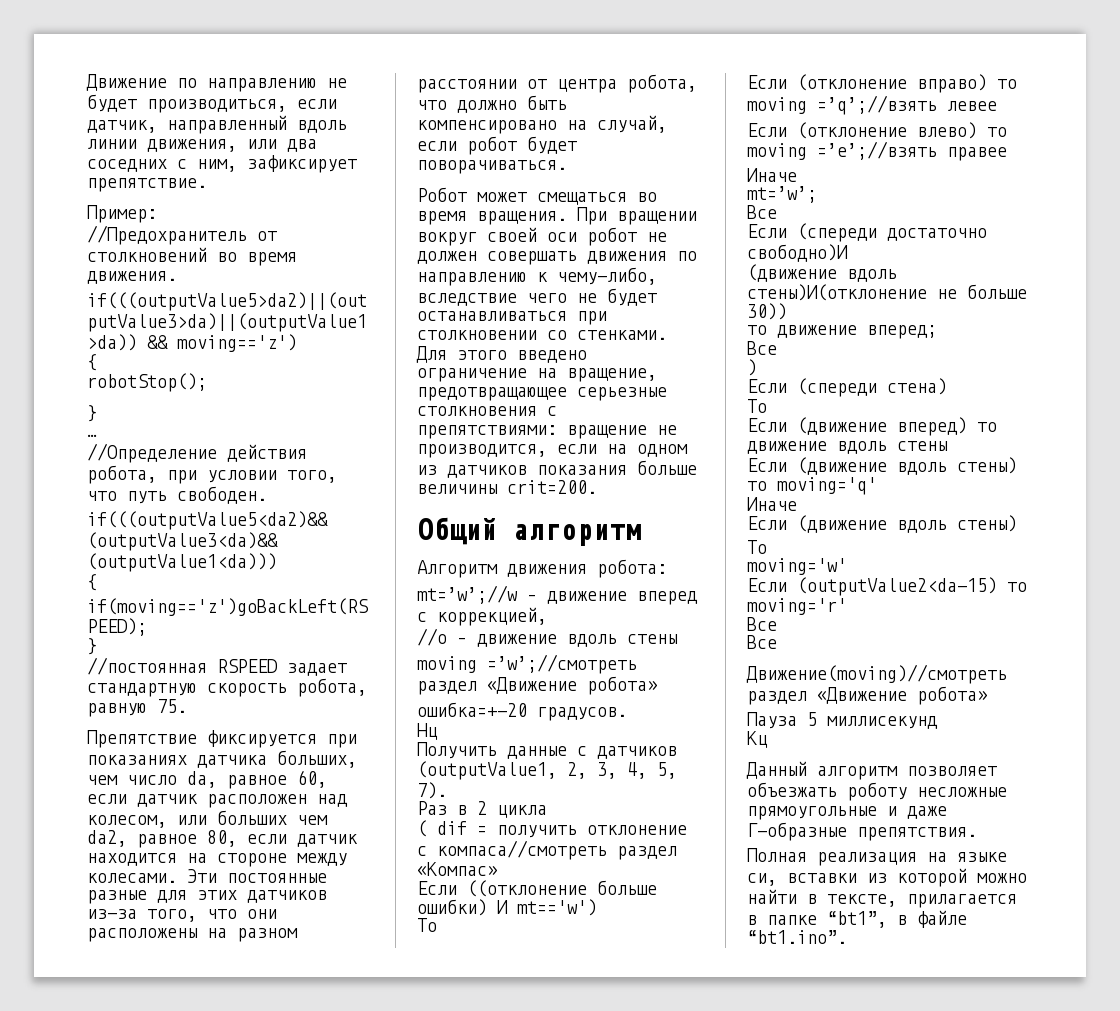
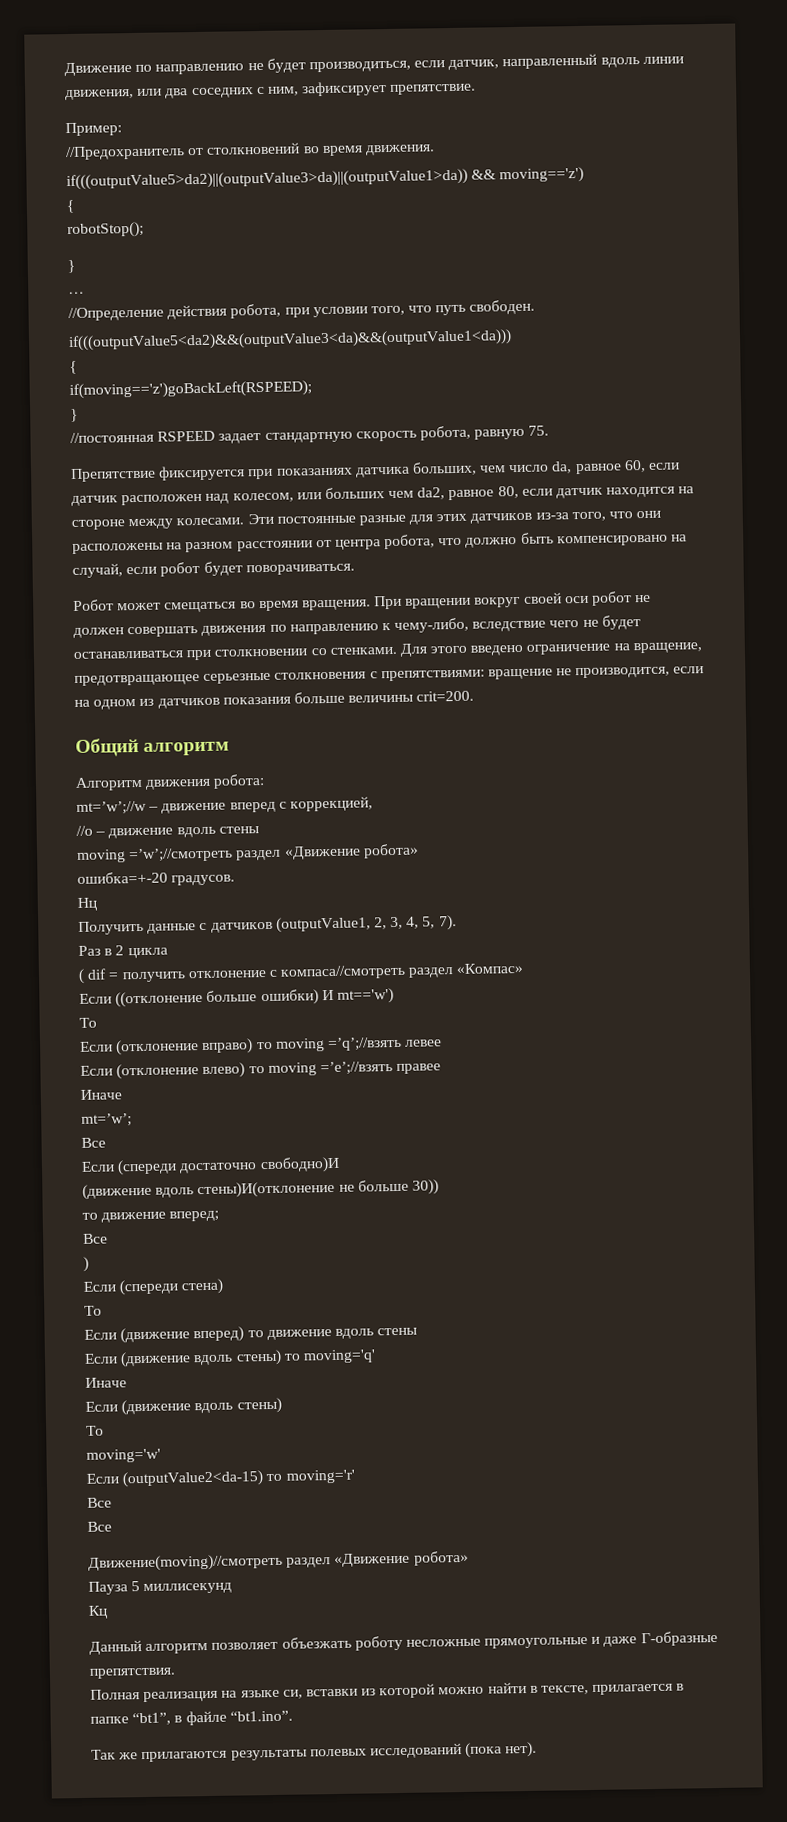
+ Так же прилагаются результаты полевых исследований (пока нет).

